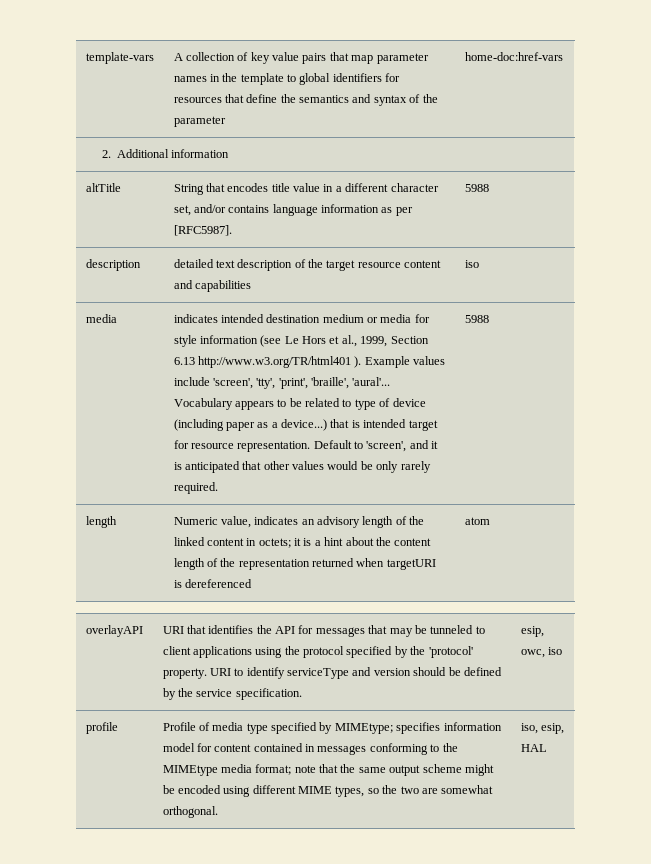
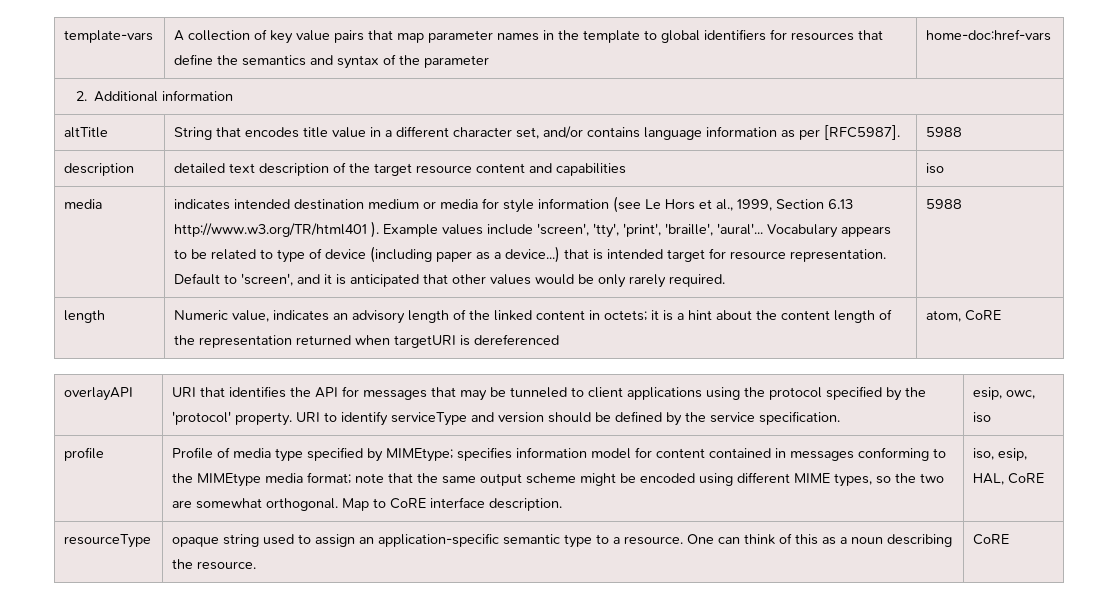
- length | Numeric value, indicates an advisory length of the linked content in octets; it is a hint about the content length of the representation returned when targetURI is dereferenced | atom
+ length | Numeric value, indicates an advisory length of the linked content in octets; it is a hint about the content length of the representation returned when targetURI is dereferenced | atom, CoRE
- Profile of media type specified by MIMEtype; specifies information model for content contained in messages conforming to the MIMEtype media format; note that the same output scheme might be encoded using different MIME types, so the two are somewhat orthogonal. | iso, esip, HAL
+ Profile of media type specified by MIMEtype; specifies information model for content contained in messages conforming to the MIMEtype media format; note that the same output scheme might be encoded using different MIME types, so the two are somewhat orthogonal. Map to CoRE interface description. | iso, esip, HAL, CoRE
+ resourceType | opaque string used to assign an application-specific semantic type to a resource. One can think of this as a noun describing the resource. | CoRE

